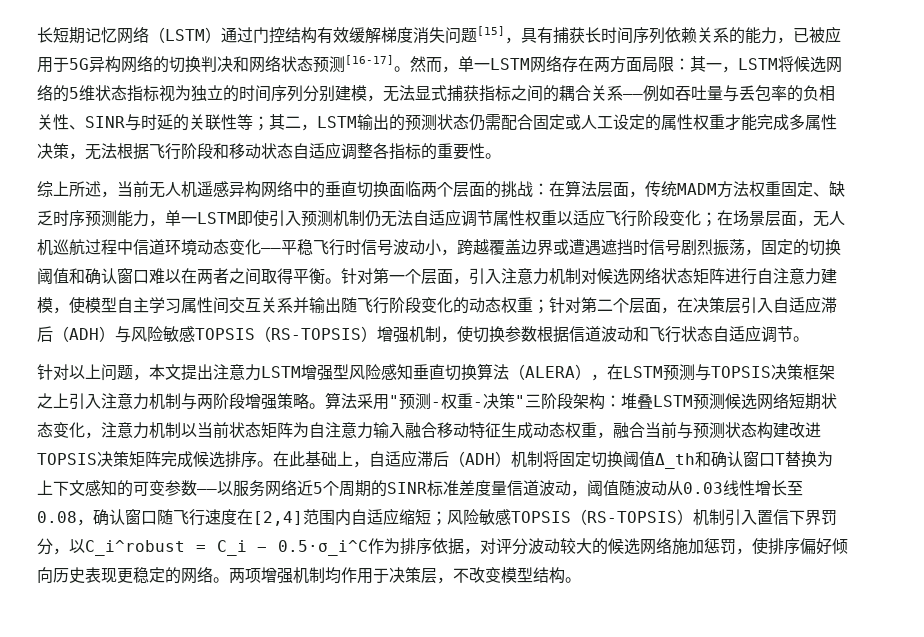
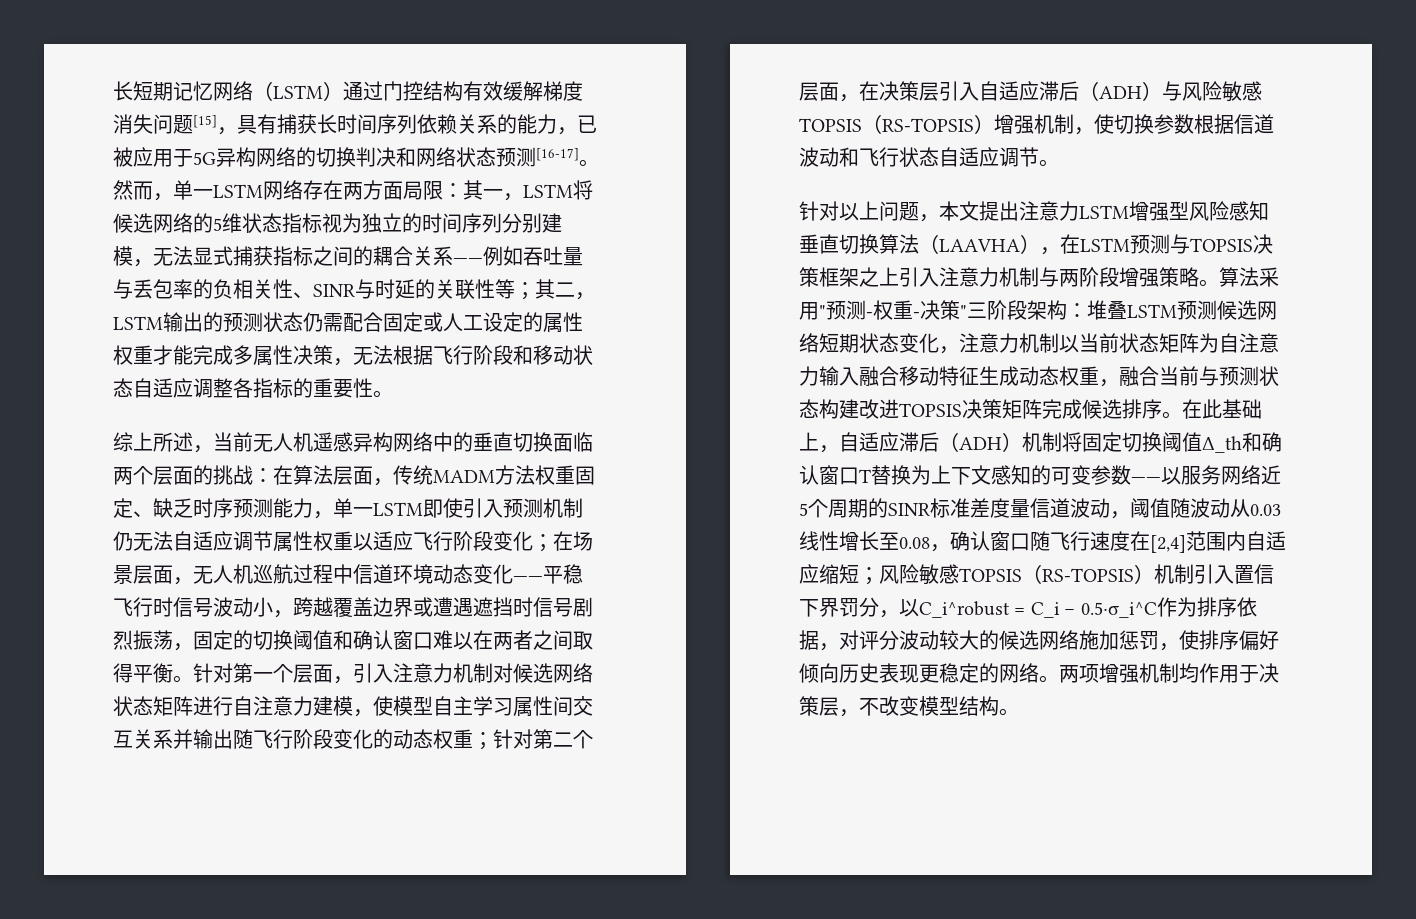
- 针对以上问题，本文提出注意力LSTM增强型风险感知垂直切换算法（ALERA），在LSTM预测与TOPSIS决策框架之上引入注意力机制与两阶段增强策略。
+ 针对以上问题，本文提出注意力LSTM增强型风险感知垂直切换算法（LAAVHA），在LSTM预测与TOPSIS决策框架之上引入注意力机制与两阶段增强策略。

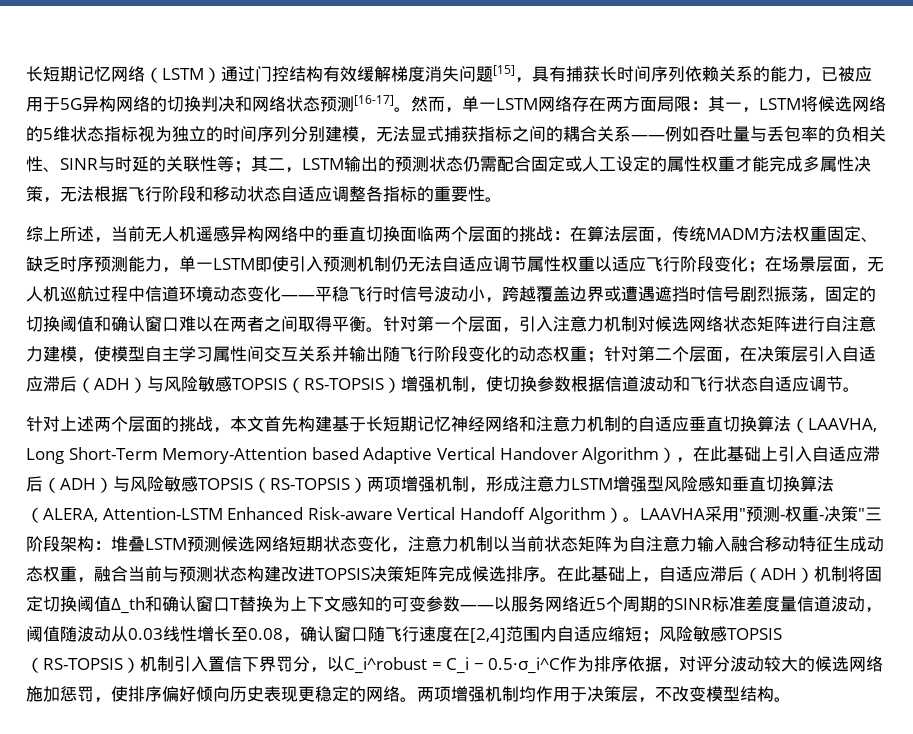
- 针对以上问题，本文提出注意力LSTM增强型风险感知垂直切换算法（LAAVHA），在LSTM预测与TOPSIS决策框架之上引入注意力机制与两阶段增强策略。算法采用"预测-权重-决策"三阶段架构：堆叠LSTM预测候选网络短期状态变化，注意力机制以当前状态矩阵为自注意力输入融合移动特征生成动态权重，融合当前与预测状态构建改进TOPSIS决策矩阵完成候选排序。
+ 针对上述两个层面的挑战，本文首先构建基于长短期记忆神经网络和注意力机制的自适应垂直切换算法（LAAVHA, Long Short-Term Memory-Attention based Adaptive Vertical Handover Algorithm），在此基础上引入自适应滞后（ADH）与风险敏感TOPSIS（RS-TOPSIS）两项增强机制，形成注意力LSTM增强型风险感知垂直切换算法（ALERA, Attention-LSTM Enhanced Risk-aware Vertical Handoff Algorithm）。LAAVHA采用"预测-权重-决策"三阶段架构：堆叠LSTM预测候选网络短期状态变化，注意力机制以当前状态矩阵为自注意力输入融合移动特征生成动态权重，融合当前与预测状态构建改进TOPSIS决策矩阵完成候选排序。

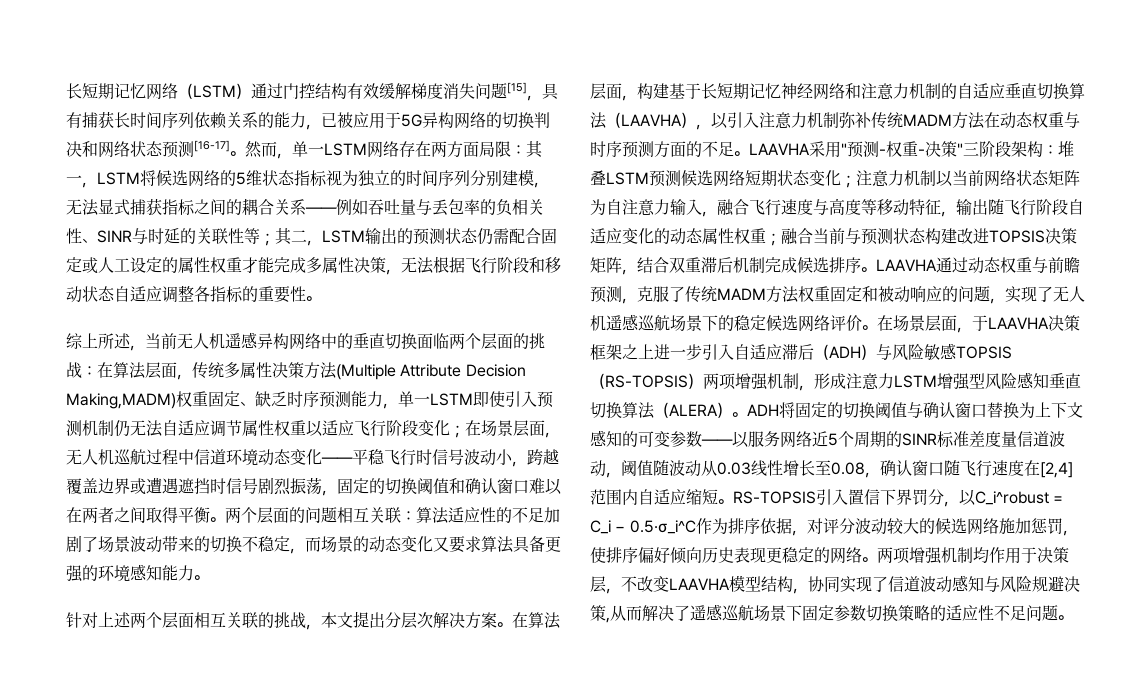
- 在算法层面，传统MADM方法权重固定、缺乏时序预测能力，单一LSTM即使引入预测机制仍无法自适应调节属性权重以适应飞行阶段变化；
+ 在算法层面，传统多属性决策方法(Multiple Attribute Decision Making,MADM)权重固定、缺乏时序预测能力，单一LSTM即使引入预测机制仍无法自适应调节属性权重以适应飞行阶段变化；
- 针对第一个层面，引入注意力机制对候选网络状态矩阵进行自注意力建模，使模型自主学习属性间交互关系并输出随飞行阶段变化的动态权重；针对第二个层面，在决策层引入自适应滞后（ADH）与风险敏感TOPSIS（RS-TOPSIS）增强机制，使切换参数根据信道波动和飞行状态自适应调节。
+ 两个层面的问题相互关联：算法适应性的不足加剧了场景波动带来的切换不稳定，而场景的动态变化又要求算法具备更强的环境感知能力。
- 针对上述两个层面的挑战，本文首先构建基于长短期记忆神经网络和注意力机制的自适应垂直切换算法（LAAVHA, Long Short-Term Memory-Attention based Adaptive Vertical Handover Algorithm），在此基础上引入自适应滞后（ADH）与风险敏感TOPSIS（RS-TOPSIS）两项增强机制，形成注意力LSTM增强型风险感知垂直切换算法（ALERA, Attention-LSTM Enhanced Risk-aware Vertical Handoff Algorithm）。LAAVHA采用"预测-权重-决策"三阶段架构：堆叠LSTM预测候选网络短期状态变化，注意力机制以当前状态矩阵为自注意力输入融合移动特征生成动态权重，融合当前与预测状态构建改进TOPSIS决策矩阵完成候选排序。在此基础上，自适应滞后（ADH）机制将固定切换阈值Δ_th和确认窗口T替换为上下文感知的可变参数——以服务网络近5个周期的SINR标准差度量信道波动，阈值随波动从0.03线性增长至0.08，确认窗口随飞行速度在[2,4]范围内自适应缩短；风险敏感TOPSIS（RS-TOPSIS）机制引入置信下界罚分，以C_i^robust = C_i − 0.5·σ_i^C作为排序依据，对评分波动较大的候选网络施加惩罚，使排序偏好倾向历史表现更稳定的网络。
+ 针对上述两个层面相互关联的挑战，本文提出分层次解决方案。在算法层面，构建基于长短期记忆神经网络和注意力机制的自适应垂直切换算法（LAAVHA），以引入注意力机制弥补传统MADM方法在动态权重与时序预测方面的不足。LAAVHA采用"预测-权重-决策"三阶段架构：堆叠LSTM预测候选网络短期状态变化；注意力机制以当前网络状态矩阵为自注意力输入，融合飞行速度与高度等移动特征，输出随飞行阶段自适应变化的动态属性权重；融合当前与预测状态构建改进TOPSIS决策矩阵，结合双重滞后机制完成候选排序。LAAVHA通过动态权重与前瞻预测，克服了传统MADM方法权重固定和被动响应的问题，实现了无人机遥感巡航场景下的稳定候选网络评价。在场景层面，于LAAVHA决策框架之上进一步引入自适应滞后（ADH）与风险敏感TOPSIS（RS-TOPSIS）两项增强机制，形成注意力LSTM增强型风险感知垂直切换算法（ALERA）。ADH将固定的切换阈值与确认窗口替换为上下文感知的可变参数——以服务网络近5个周期的SINR标准差度量信道波动，阈值随波动从0.03线性增长至0.08，确认窗口随飞行速度在[2,4]范围内自适应缩短。RS-TOPSIS引入置信下界罚分，以C_i^robust = C_i − 0.5·σ_i^C作为排序依据，对评分波动较大的候选网络施加惩罚，使排序偏好倾向历史表现更稳定的网络。
- 两项增强机制均作用于决策层，不改变模型结构。
+ 两项增强机制均作用于决策层，不改变LAAVHA模型结构，协同实现了信道波动感知与风险规避决策,从而解决了遥感巡航场景下固定参数切换策略的适应性不足问题。

